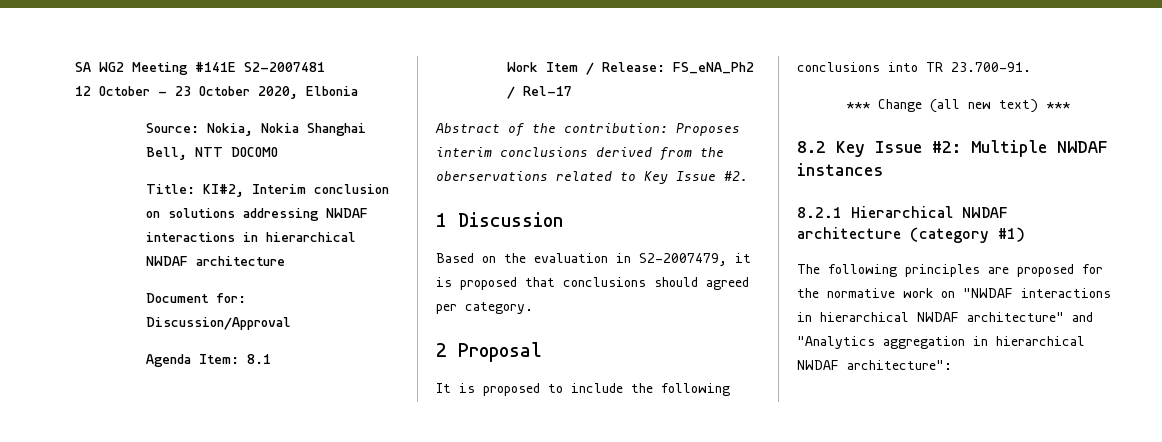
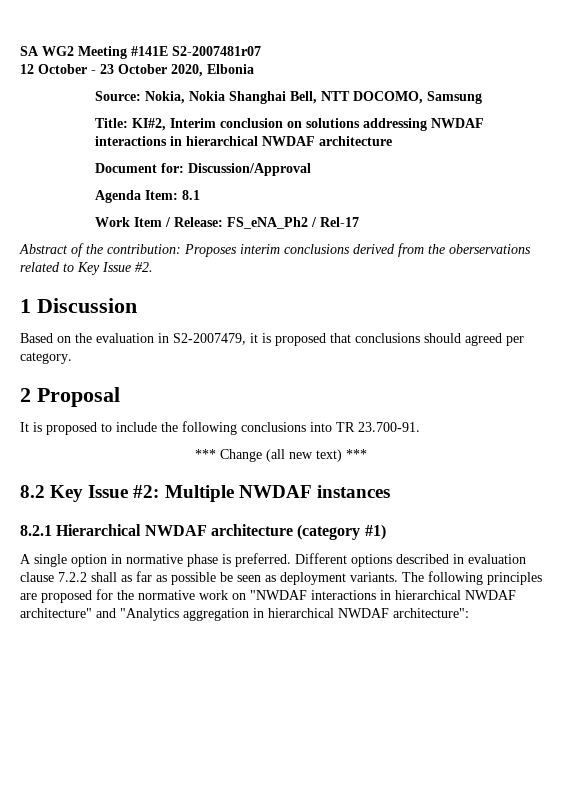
- SA WG2 Meeting #141E S2-2007481
+ SA WG2 Meeting #141E S2-2007481r07
- Source: Nokia, Nokia Shanghai Bell, NTT DOCOMO
+ Source: Nokia, Nokia Shanghai Bell, NTT DOCOMO, Samsung
+ A single option in normative phase is preferred. Different options described in evaluation clause 7.2.2 shall as far as possible be seen as deployment variants.

